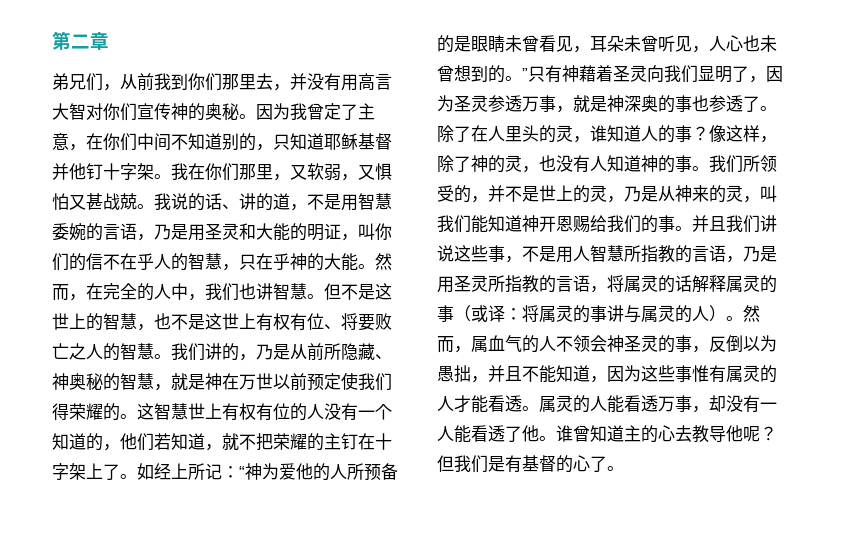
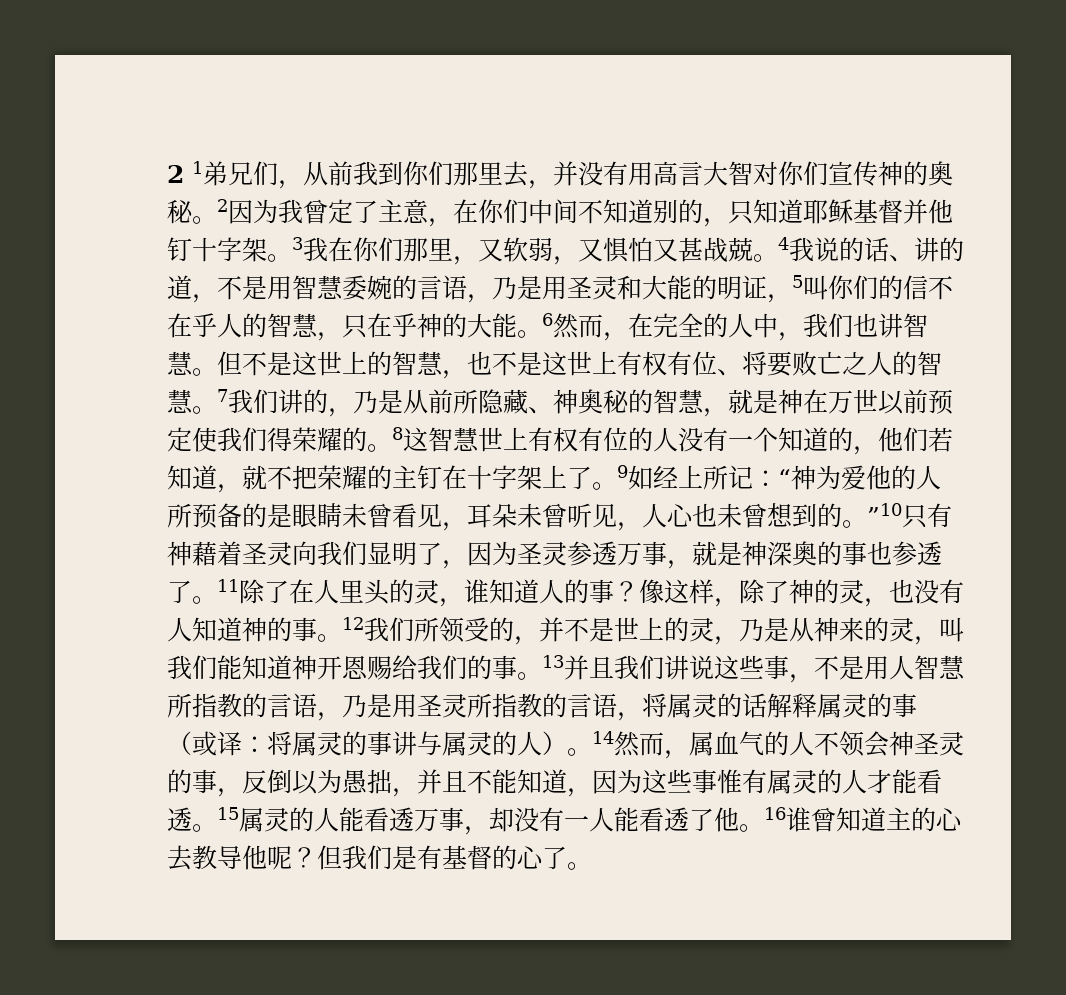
- 第二章
- 弟兄们，从前我到你们那里去，并没有用高言大智对你们宣传神的奥秘。
+ 2 1弟兄们，从前我到你们那里去，并没有用高言大智对你们宣传神的奥秘。
- 因为我曾定了主意，在你们中间不知道别的，只知道耶稣基督并他钉十字架。
+ 2因为我曾定了主意，在你们中间不知道别的，只知道耶稣基督并他钉十字架。
- 我在你们那里，又软弱，又惧怕又甚战兢。
+ 3我在你们那里，又软弱，又惧怕又甚战兢。
- 我说的话、讲的道，不是用智慧委婉的言语，乃是用圣灵和大能的明证，叫你们的信不在乎人的智慧，只在乎神的大能。
+ 4我说的话、讲的道，不是用智慧委婉的言语，乃是用圣灵和大能的明证，5叫你们的信不在乎人的智慧，只在乎神的大能。
- 然而，在完全的人中，我们也讲智慧。
+ 6然而，在完全的人中，我们也讲智慧。
- 我们讲的，乃是从前所隐藏、神奥秘的智慧，就是神在万世以前预定使我们得荣耀的。
+ 7我们讲的，乃是从前所隐藏、神奥秘的智慧，就是神在万世以前预定使我们得荣耀的。
- 这智慧世上有权有位的人没有一个知道的，他们若知道，就不把荣耀的主钉在十字架上了。
+ 8这智慧世上有权有位的人没有一个知道的，他们若知道，就不把荣耀的主钉在十字架上了。
- 如经上所记：“神为爱他的人所预备的是眼睛未曾看见，耳朵未曾听见，人心也未曾想到的。”只有神藉着圣灵向我们显明了，因为圣灵参透万事，就是神深奥的事也参透了。
+ 9如经上所记：“神为爱他的人所预备的是眼睛未曾看见，耳朵未曾听见，人心也未曾想到的。”10只有神藉着圣灵向我们显明了，因为圣灵参透万事，就是神深奥的事也参透了。
- 除了在人里头的灵，谁知道人的事？
+ 11除了在人里头的灵，谁知道人的事？
- 我们所领受的，并不是世上的灵，乃是从神来的灵，叫我们能知道神开恩赐给我们的事。
+ 12我们所领受的，并不是世上的灵，乃是从神来的灵，叫我们能知道神开恩赐给我们的事。
- 并且我们讲说这些事，不是用人智慧所指教的言语，乃是用圣灵所指教的言语，将属灵的话解释属灵的事（或译：将属灵的事讲与属灵的人）。
+ 13并且我们讲说这些事，不是用人智慧所指教的言语，乃是用圣灵所指教的言语，将属灵的话解释属灵的事（或译：将属灵的事讲与属灵的人）。
- 然而，属血气的人不领会神圣灵的事，反倒以为愚拙，并且不能知道，因为这些事惟有属灵的人才能看透。
+ 14然而，属血气的人不领会神圣灵的事，反倒以为愚拙，并且不能知道，因为这些事惟有属灵的人才能看透。
- 属灵的人能看透万事，却没有一人能看透了他。
+ 15属灵的人能看透万事，却没有一人能看透了他。
- 谁曾知道主的心去教导他呢？
+ 16谁曾知道主的心去教导他呢？

